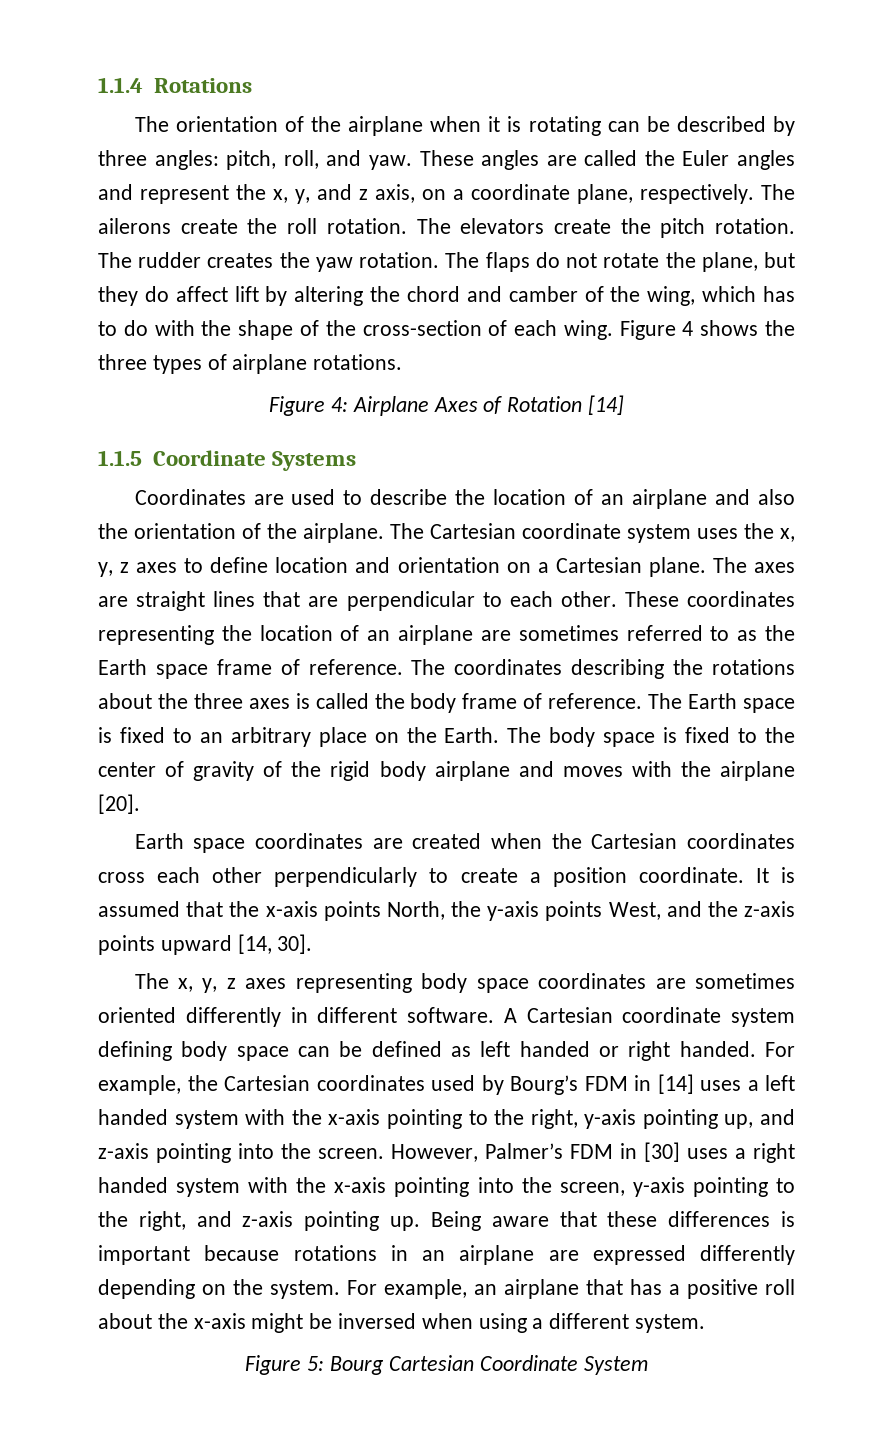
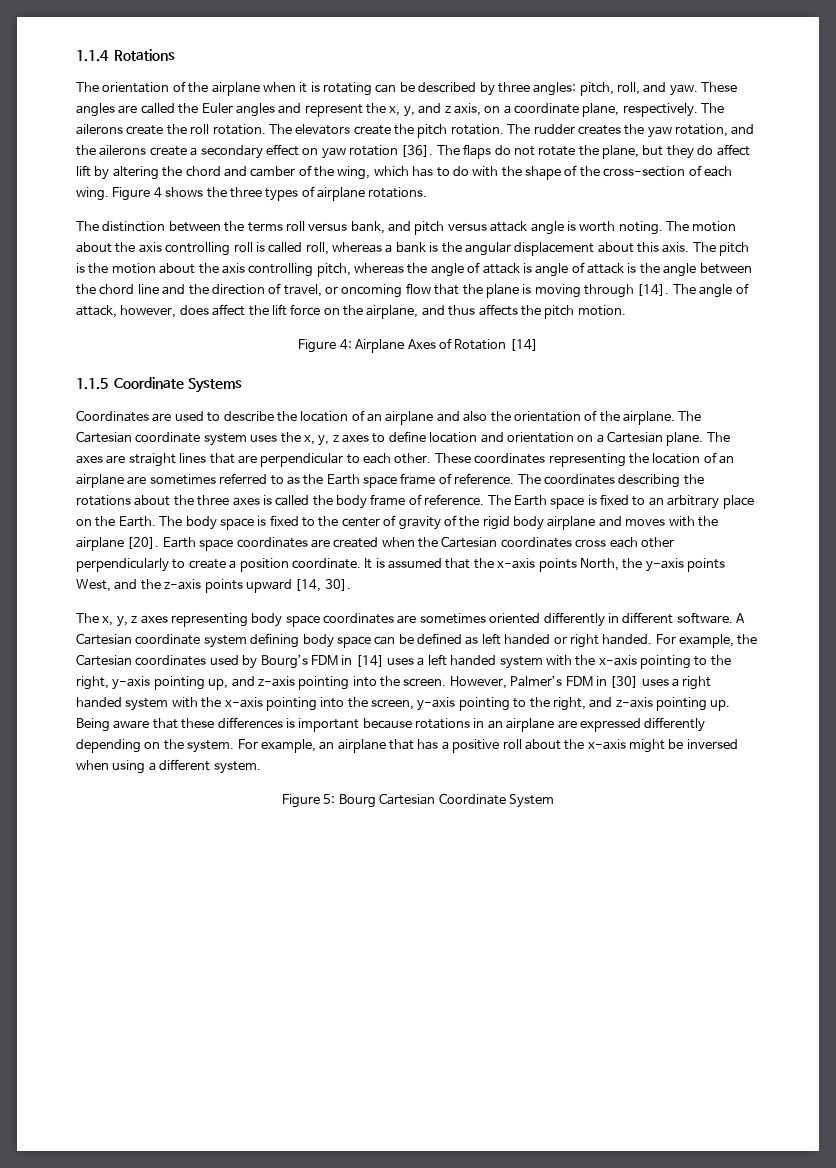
- The rudder creates the yaw rotation.
+ The rudder creates the yaw rotation, and the ailerons create a secondary effect on yaw rotation [36].
+ The distinction between the terms roll versus bank, and pitch versus attack angle is worth noting. The motion about the axis controlling roll is called roll, whereas a bank is the angular displacement about this axis. The pitch is the motion about the axis controlling pitch, whereas the angle of attack is angle of attack is the angle between the chord line and the direction of travel, or oncoming flow that the plane is moving through [14]. The angle of attack, however, does affect the lift force on the airplane, and thus affects the pitch motion.
- The body space is fixed to the center of gravity of the rigid body airplane and moves with the airplane [20].
- Earth space coordinates are created when the Cartesian coordinates cross each other perpendicularly to create a position coordinate.
+ The body space is fixed to the center of gravity of the rigid body airplane and moves with the airplane [20]. Earth space coordinates are created when the Cartesian coordinates cross each other perpendicularly to create a position coordinate.

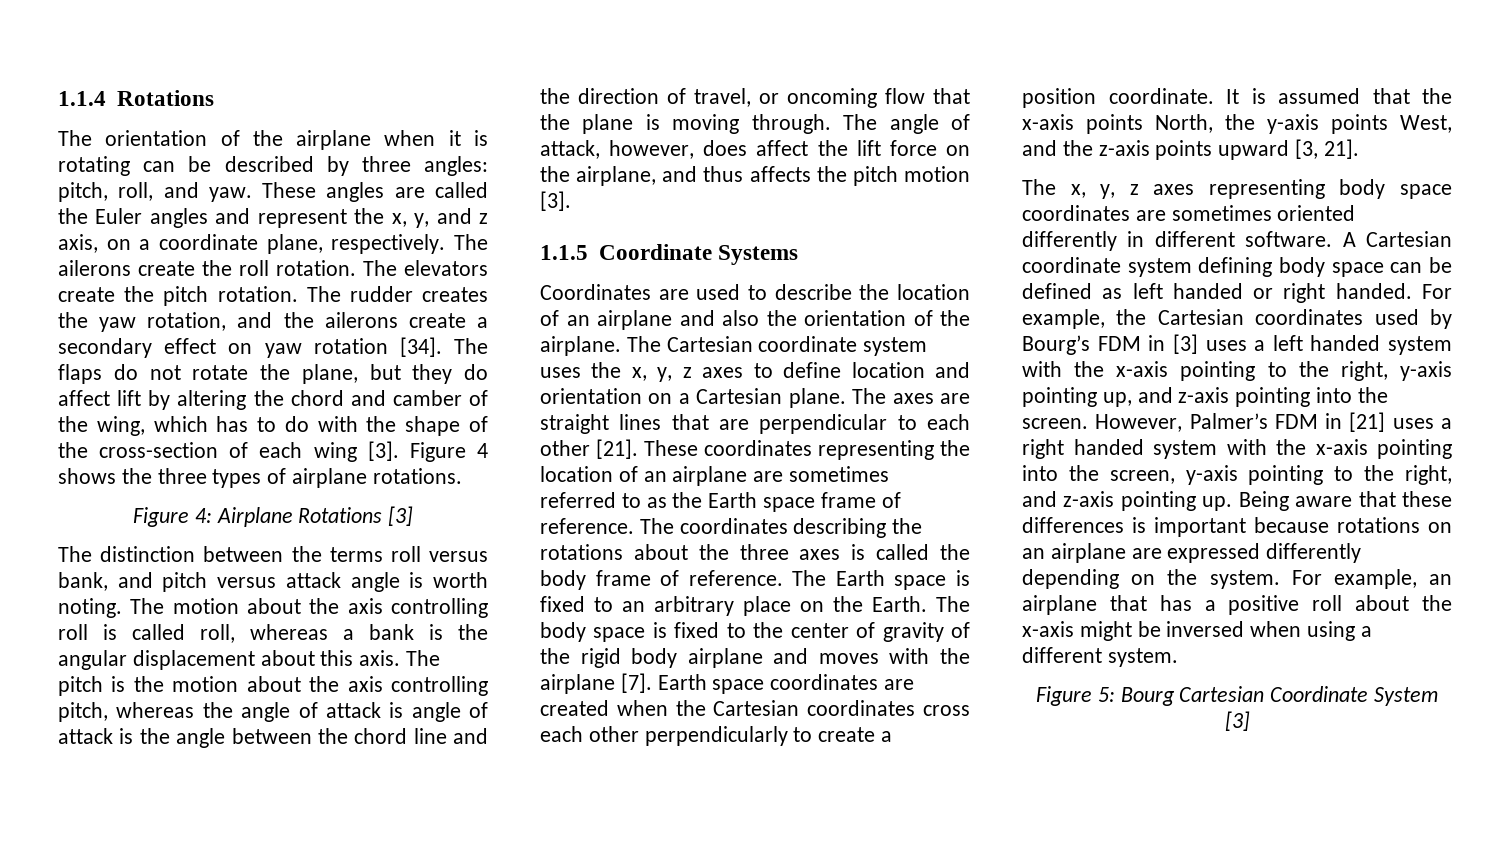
- The rudder creates the yaw rotation, and the ailerons create a secondary effect on yaw rotation [36].
+ The rudder creates the yaw rotation, and the ailerons create a secondary effect on yaw rotation [34].
- The flaps do not rotate the plane, but they do affect lift by altering the chord and camber of the wing, which has to do with the shape of the cross-section of each wing.
+ The flaps do not rotate the plane, but they do affect lift by altering the chord and camber of the wing, which has to do with the shape of the cross-section of each wing [3].
+ Figure 4: Airplane Rotations [3]
- The pitch is the motion about the axis controlling pitch, whereas the angle of attack is angle of attack is the angle between the chord line and the direction of travel, or oncoming flow that the plane is moving through [14].
+ The pitch is the motion about the axis controlling pitch, whereas the angle of attack is angle of attack is the angle between the chord line and the direction of travel, or oncoming flow that the plane is moving through.
- The angle of attack, however, does affect the lift force on the airplane, and thus affects the pitch motion.
- Figure 4: Airplane Axes of Rotation [14]
+ The angle of attack, however, does affect the lift force on the airplane, and thus affects the pitch motion [3].
- The axes are straight lines that are perpendicular to each other.
+ The axes are straight lines that are perpendicular to each other [21].
- The body space is fixed to the center of gravity of the rigid body airplane and moves with the airplane [20].
+ The body space is fixed to the center of gravity of the rigid body airplane and moves with the airplane [7].
- It is assumed that the x-axis points North, the y-axis points West, and the z-axis points upward [14, 30].
+ It is assumed that the x-axis points North, the y-axis points West, and the z-axis points upward [3, 21].
- For example, the Cartesian coordinates used by Bourg’s FDM in [14] uses a left handed system with the x-axis pointing to the right, y-axis pointing up, and z-axis pointing into the screen.
+ For example, the Cartesian coordinates used by Bourg’s FDM in [3] uses a left handed system with the x-axis pointing to the right, y-axis pointing up, and z-axis pointing into the screen.
- However, Palmer’s FDM in [30] uses a right handed system with the x-axis pointing into the screen, y-axis pointing to the right, and z-axis pointing up.
+ However, Palmer’s FDM in [21] uses a right handed system with the x-axis pointing into the screen, y-axis pointing to the right, and z-axis pointing up.
- Being aware that these differences is important because rotations in an airplane are expressed differently depending on the system.
+ Being aware that these differences is important because rotations on an airplane are expressed differently depending on the system.
- Figure 5: Bourg Cartesian Coordinate System
+ Figure 5: Bourg Cartesian Coordinate System [3]

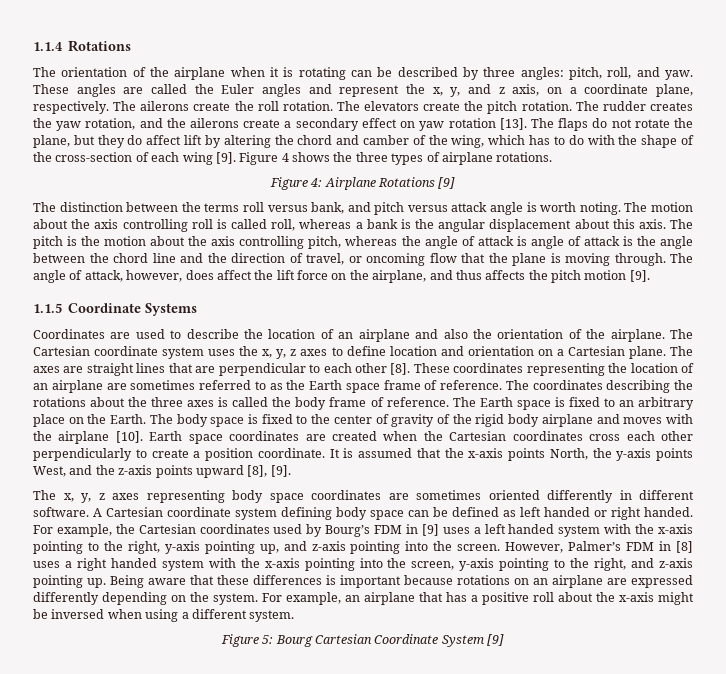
- The rudder creates the yaw rotation, and the ailerons create a secondary effect on yaw rotation [34].
+ The rudder creates the yaw rotation, and the ailerons create a secondary effect on yaw rotation [13].
- The flaps do not rotate the plane, but they do affect lift by altering the chord and camber of the wing, which has to do with the shape of the cross-section of each wing [3].
+ The flaps do not rotate the plane, but they do affect lift by altering the chord and camber of the wing, which has to do with the shape of the cross-section of each wing [9].
- Figure 4: Airplane Rotations [3]
+ Figure 4: Airplane Rotations [9]
- The angle of attack, however, does affect the lift force on the airplane, and thus affects the pitch motion [3].
+ The angle of attack, however, does affect the lift force on the airplane, and thus affects the pitch motion [9].
- The axes are straight lines that are perpendicular to each other [21].
+ The axes are straight lines that are perpendicular to each other [8].
- The body space is fixed to the center of gravity of the rigid body airplane and moves with the airplane [7].
+ The body space is fixed to the center of gravity of the rigid body airplane and moves with the airplane [10].
- It is assumed that the x-axis points North, the y-axis points West, and the z-axis points upward [3, 21].
+ It is assumed that the x-axis points North, the y-axis points West, and the z-axis points upward [8], [9].
- For example, the Cartesian coordinates used by Bourg’s FDM in [3] uses a left handed system with the x-axis pointing to the right, y-axis pointing up, and z-axis pointing into the screen.
+ For example, the Cartesian coordinates used by Bourg’s FDM in [9] uses a left handed system with the x-axis pointing to the right, y-axis pointing up, and z-axis pointing into the screen.
- However, Palmer’s FDM in [21] uses a right handed system with the x-axis pointing into the screen, y-axis pointing to the right, and z-axis pointing up.
+ However, Palmer’s FDM in [8] uses a right handed system with the x-axis pointing into the screen, y-axis pointing to the right, and z-axis pointing up.
- Figure 5: Bourg Cartesian Coordinate System [3]
+ Figure 5: Bourg Cartesian Coordinate System [9]

